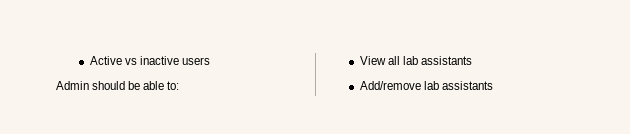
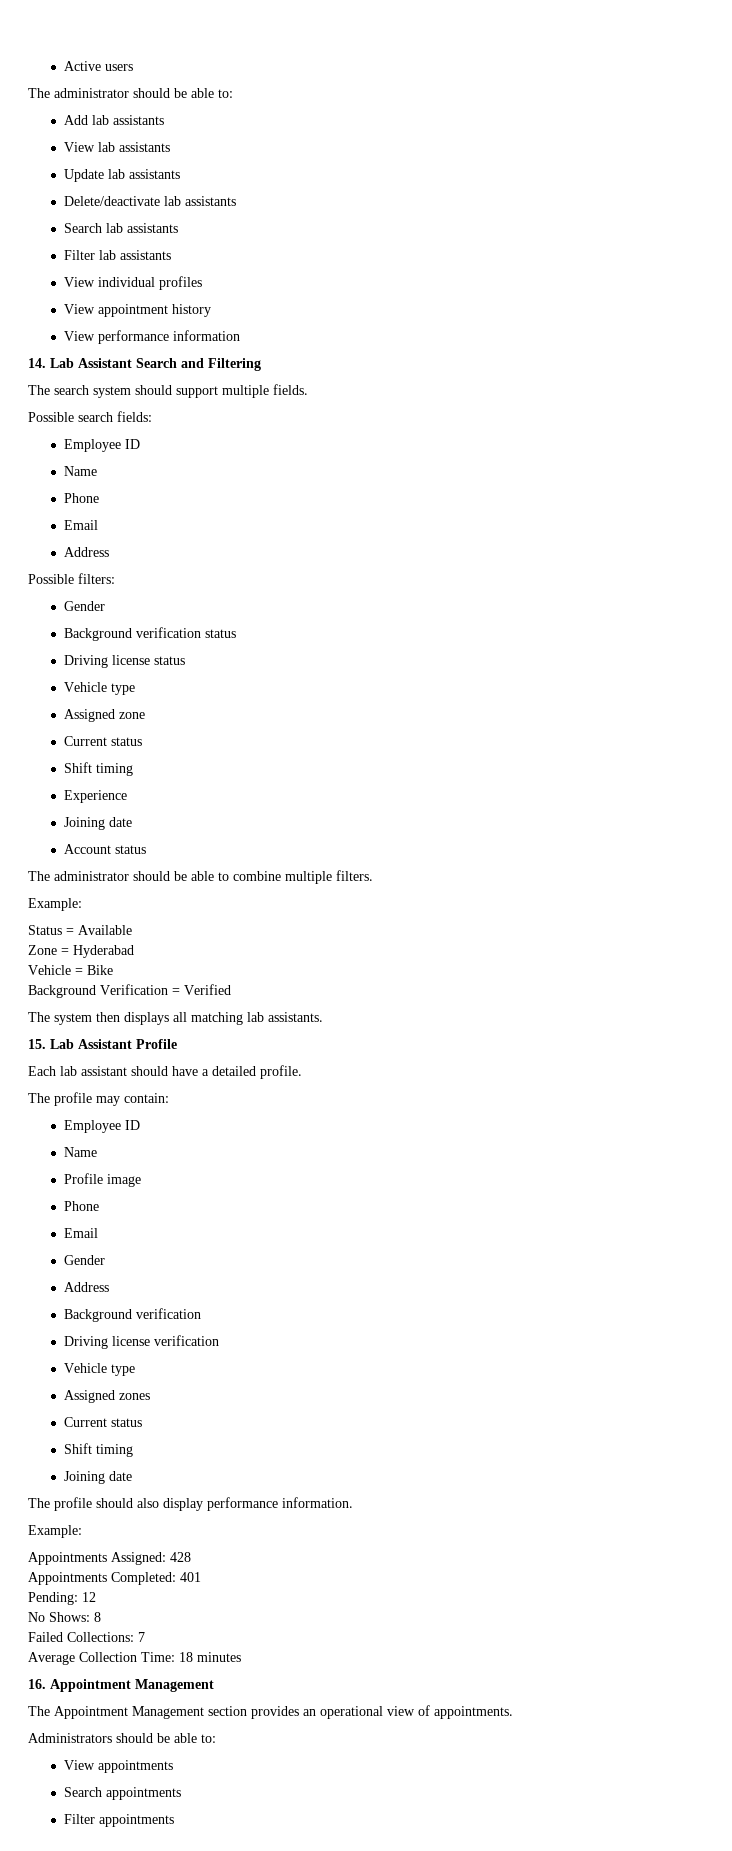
- Active vs inactive users
+ Active users
- Admin should be able to:
+ The administrator should be able to:
+ Add lab assistants
+ View lab assistants
+ Update lab assistants
+ Delete/deactivate lab assistants
+ Search lab assistants
+ Filter lab assistants
+ View individual profiles
+ View appointment history
+ View performance information
+ 14. Lab Assistant Search and Filtering
+ The search system should support multiple fields.
+ Possible search fields:
+ Employee ID
+ Name
+ Phone
+ Email
+ Address
+ Possible filters:
+ Gender
+ Background verification status
+ Driving license status
+ Vehicle type
+ Assigned zone
+ Current status
+ Shift timing
+ Experience
+ Joining date
+ Account status
+ The administrator should be able to combine multiple filters.
+ Example:
+ Status = Available
+ Zone = Hyderabad
+ Vehicle = Bike
+ Background Verification = Verified
+ The system then displays all matching lab assistants.
+ 15. Lab Assistant Profile
+ Each lab assistant should have a detailed profile.
+ The profile may contain:
+ Employee ID
+ Name
+ Profile image
+ Phone
+ Email
+ Gender
+ Address
+ Background verification
+ Driving license verification
+ Vehicle type
+ Assigned zones
+ Current status
+ Shift timing
+ Joining date
+ The profile should also display performance information.
+ Example:
+ Appointments Assigned: 428
+ Appointments Completed: 401
+ Pending: 12
+ No Shows: 8
+ Failed Collections: 7
+ Average Collection Time: 18 minutes
+ 16. Appointment Management
+ The Appointment Management section provides an operational view of appointments.
+ Administrators should be able to:
- View all lab assistants
- Add/remove lab assistants
+ View appointments
+ Search appointments
+ Filter appointments

